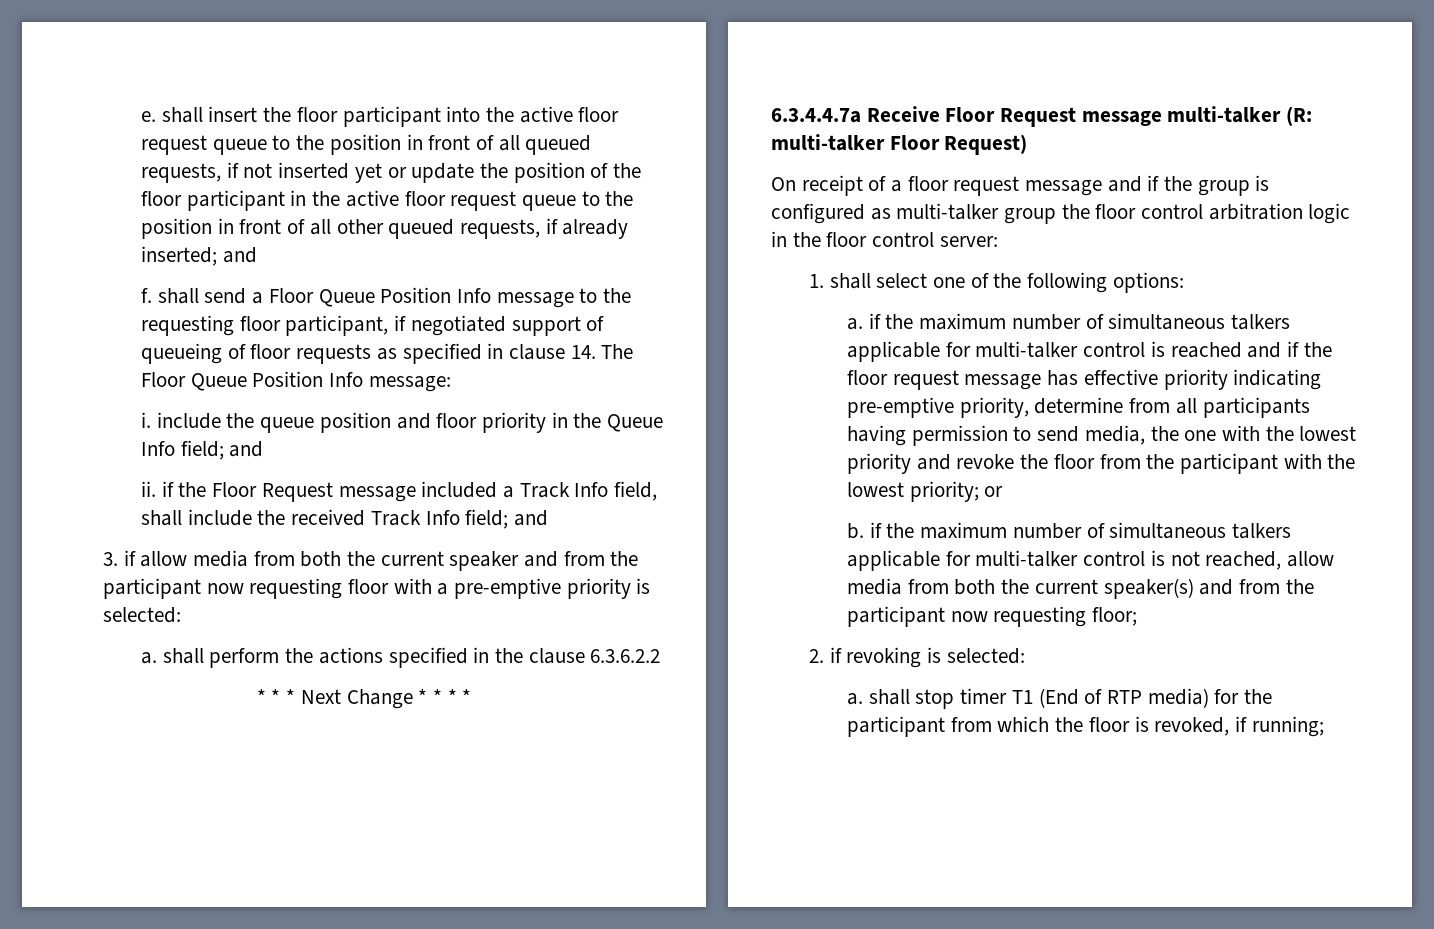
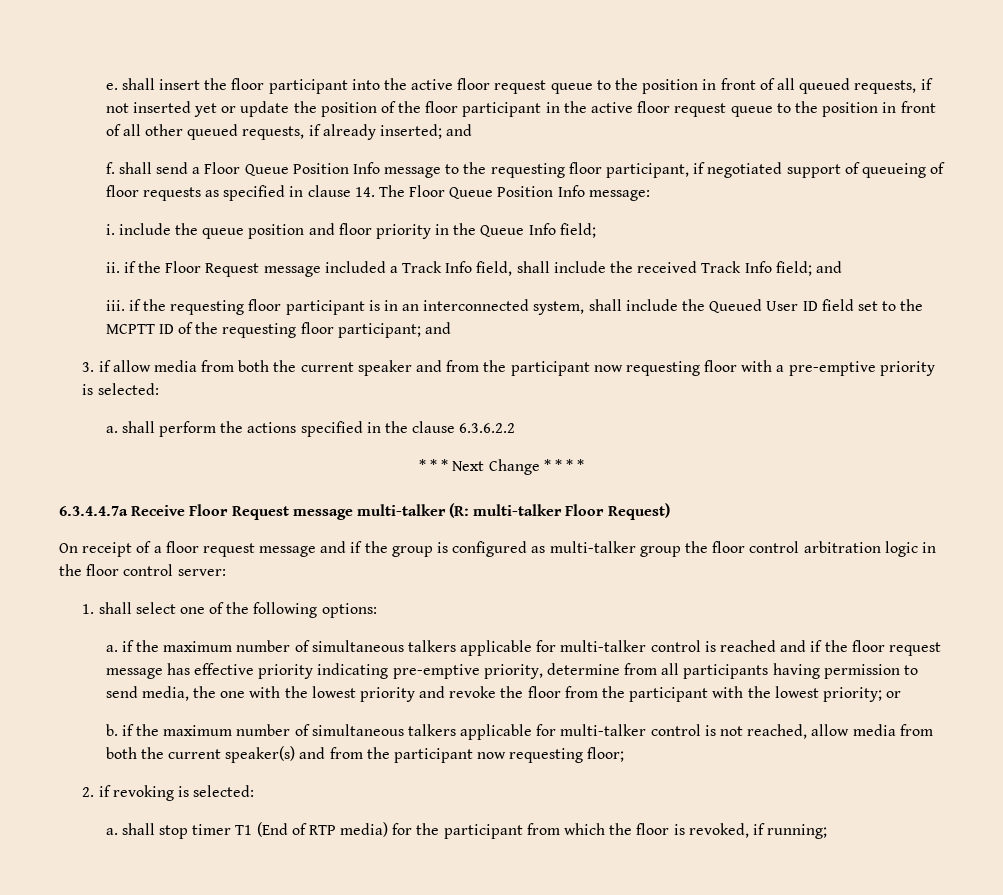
- i. include the queue position and floor priority in the Queue Info field; and
+ i. include the queue position and floor priority in the Queue Info field;
+ iii. if the requesting floor participant is in an interconnected system, shall include the Queued User ID field set to the MCPTT ID of the requesting floor participant; and

